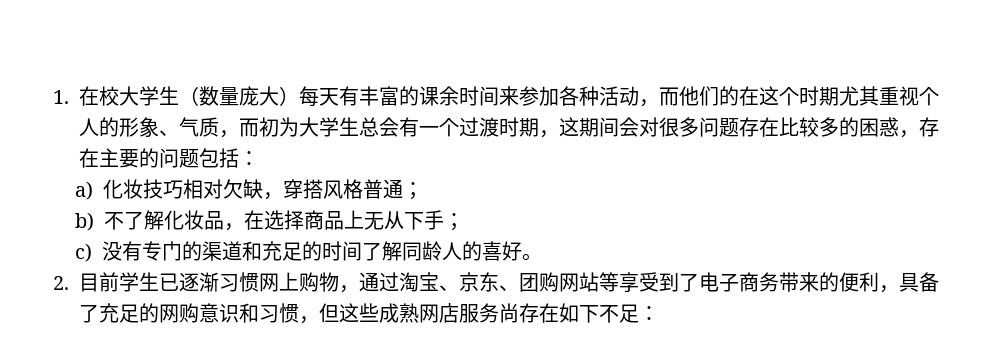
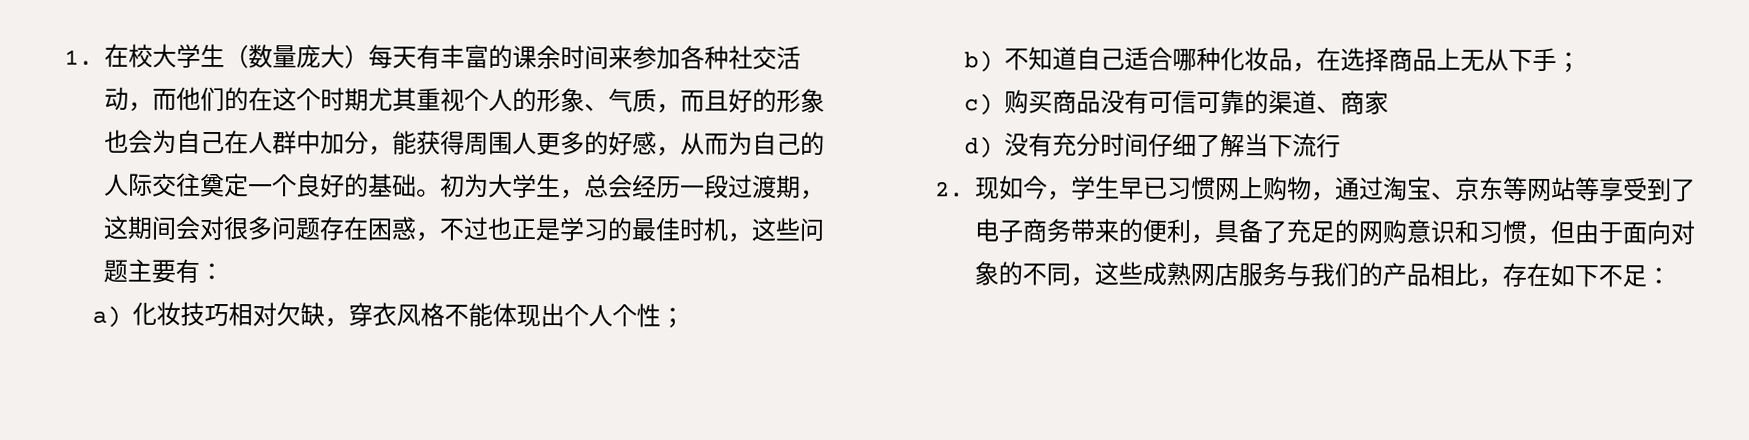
- 1.在校大学生（数量庞大）每天有丰富的课余时间来参加各种活动，而他们的在这个时期尤其重视个人的形象、气质，而初为大学生总会有一个过渡时期，这期间会对很多问题存在比较多的困惑，存在主要的问题包括：
+ 1.在校大学生（数量庞大）每天有丰富的课余时间来参加各种社交活动，而他们的在这个时期尤其重视个人的形象、气质，而且好的形象也会为自己在人群中加分，能获得周围人更多的好感，从而为自己的人际交往奠定一个良好的基础。初为大学生，总会经历一段过渡期，这期间会对很多问题存在困惑，不过也正是学习的最佳时机，这些问题主要有：
- a)化妆技巧相对欠缺，穿搭风格普通；
- b)不了解化妆品，在选择商品上无从下手；
+ a)化妆技巧相对欠缺，穿衣风格不能体现出个人个性；
+ b)不知道自己适合哪种化妆品，在选择商品上无从下手；
- c)没有专门的渠道和充足的时间了解同龄人的喜好。
- 2.目前学生已逐渐习惯网上购物，通过淘宝、京东、团购网站等享受到了电子商务带来的便利，具备了充足的网购意识和习惯，但这些成熟网店服务尚存在如下不足：
+ c)购买商品没有可信可靠的渠道、商家
+ d)没有充分时间仔细了解当下流行
+ 2.现如今，学生早已习惯网上购物，通过淘宝、京东等网站等享受到了电子商务带来的便利，具备了充足的网购意识和习惯，但由于面向对象的不同，这些成熟网店服务与我们的产品相比，存在如下不足：

